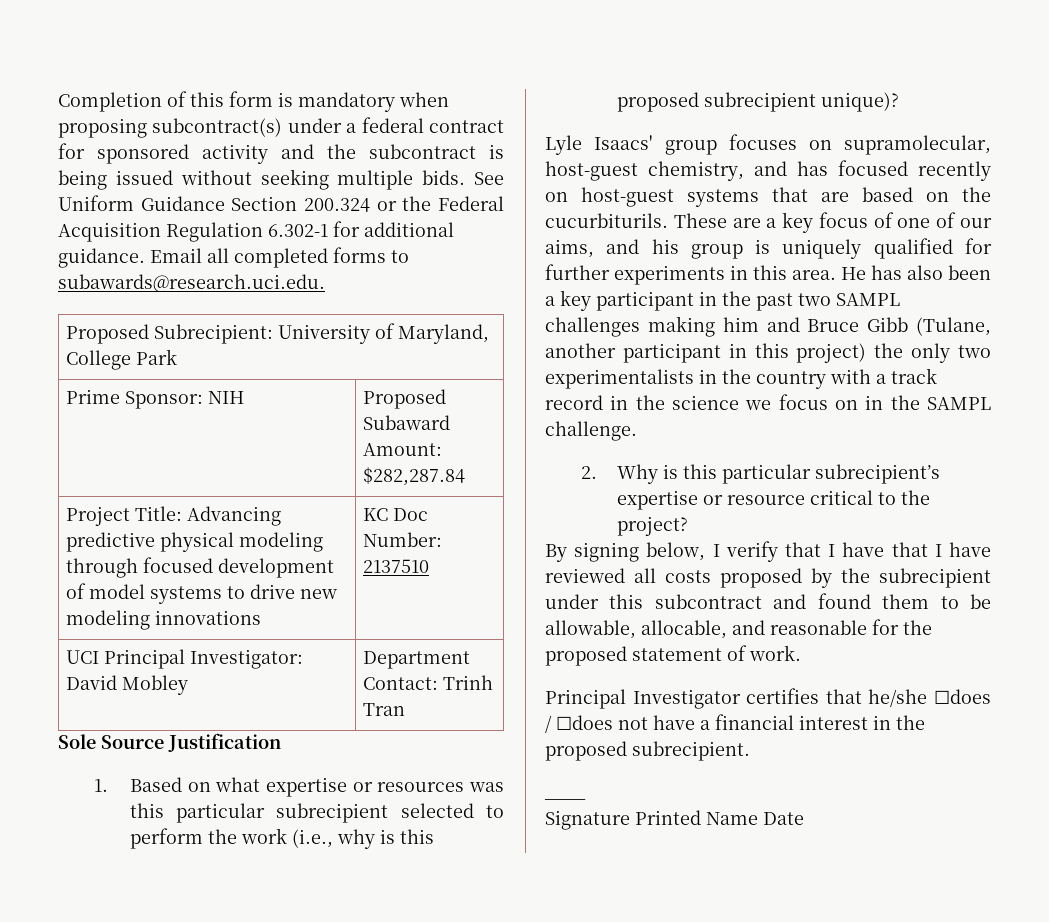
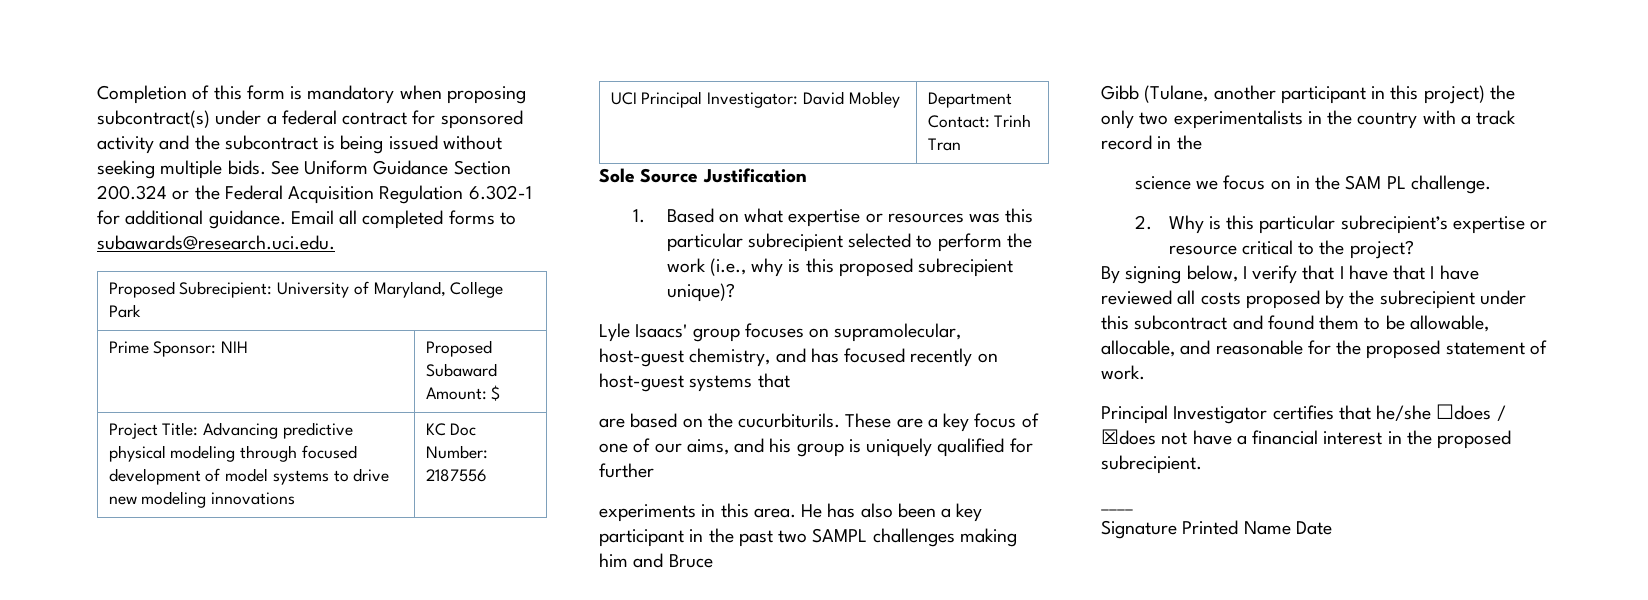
- Prime Sponsor: NIH | Proposed Subaward Amount: $282,287.84
+ Prime Sponsor: NIH | Proposed Subaward Amount: $
- Project Title: Advancing predictive physical modeling through focused development of model systems to drive new modeling innovations | KC Doc Number: 2137510
+ Project Title: Advancing predictive physical modeling through focused development of model systems to drive new modeling innovations | KC Doc Number: 2187556
- Lyle Isaacs' group focuses on supramolecular, host-guest chemistry, and has focused recently on host-guest systems that are based on the cucurbiturils.
+ Lyle Isaacs' group focuses on supramolecular, host-guest chemistry, and has focused recently on host-guest systems that
+ are based on the cucurbiturils.
- These are a key focus of one of our aims, and his group is uniquely qualified for further experiments in this area.
+ These are a key focus of one of our aims, and his group is uniquely qualified for further
+ experiments in this area.
- He has also been a key participant in the past two SAMPL challenges making him and Bruce Gibb (Tulane, another participant in this project) the only two experimentalists in the country with a track record in the science we focus on in the SAMPL challenge.
+ He has also been a key participant in the past two SAMPL challenges making him and Bruce
+ Gibb (Tulane, another participant in this project) the only two experimentalists in the country with a track record in the
+ science we focus on in the SAM PL challenge.
- Principal Investigator certifies that he/she ☐does / ☐does not have a financial interest in the proposed subrecipient.
+ Principal Investigator certifies that he/she ☐does / ☒does not have a financial interest in the proposed subrecipient.

